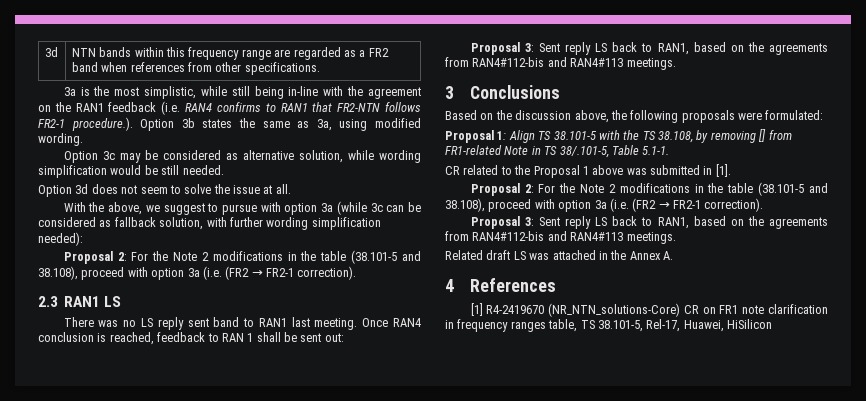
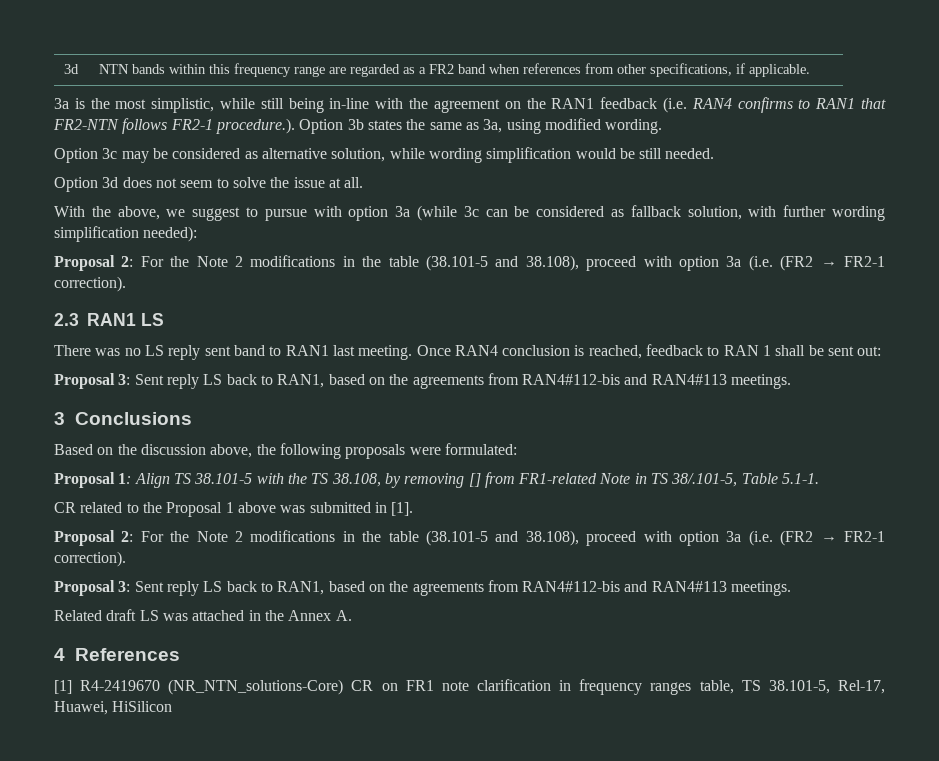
- 3d | NTN bands within this frequency range are regarded as a FR2 band when references from other specifications.
+ 3d | NTN bands within this frequency range are regarded as a FR2 band when references from other specifications, if applicable.

